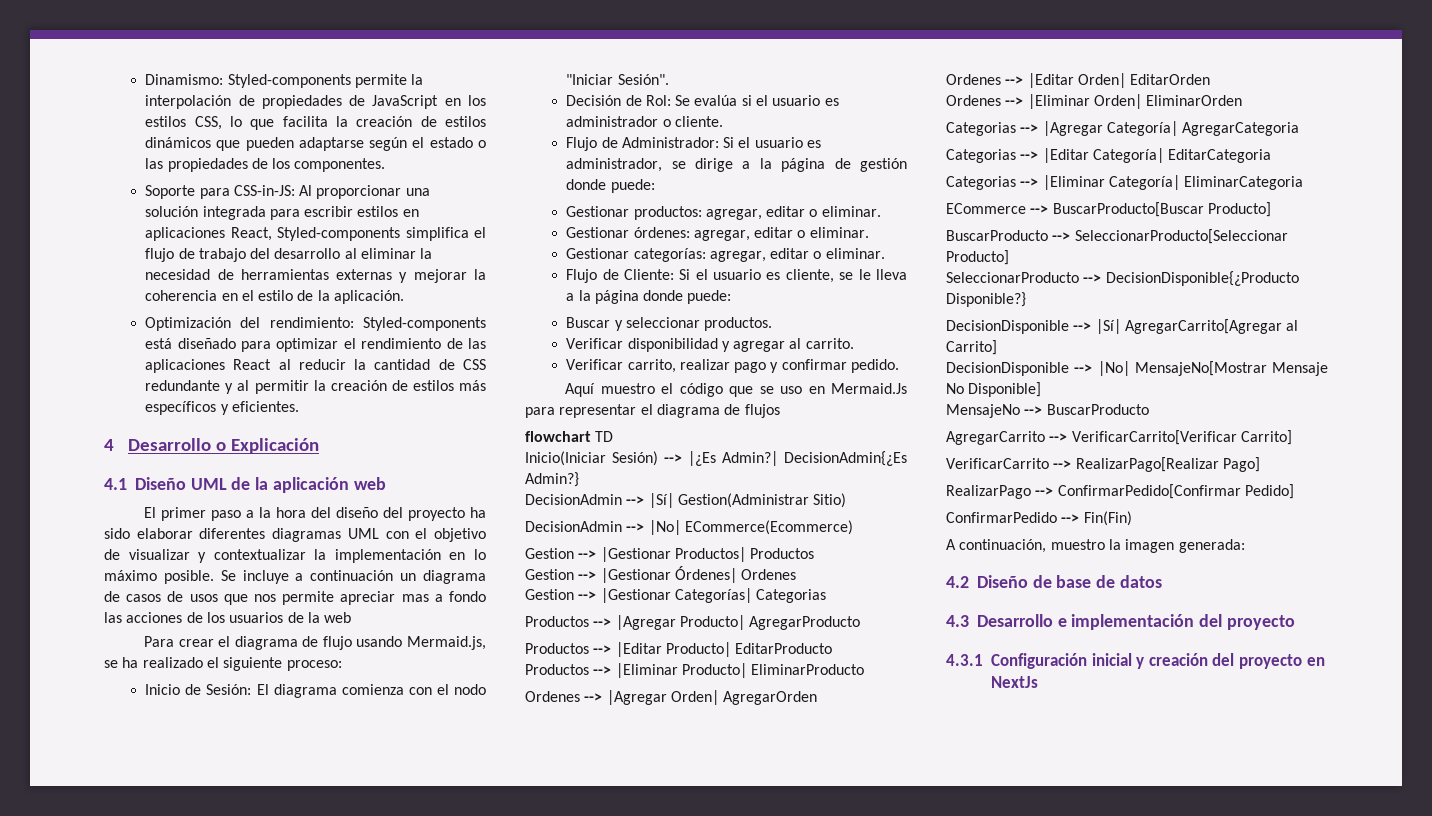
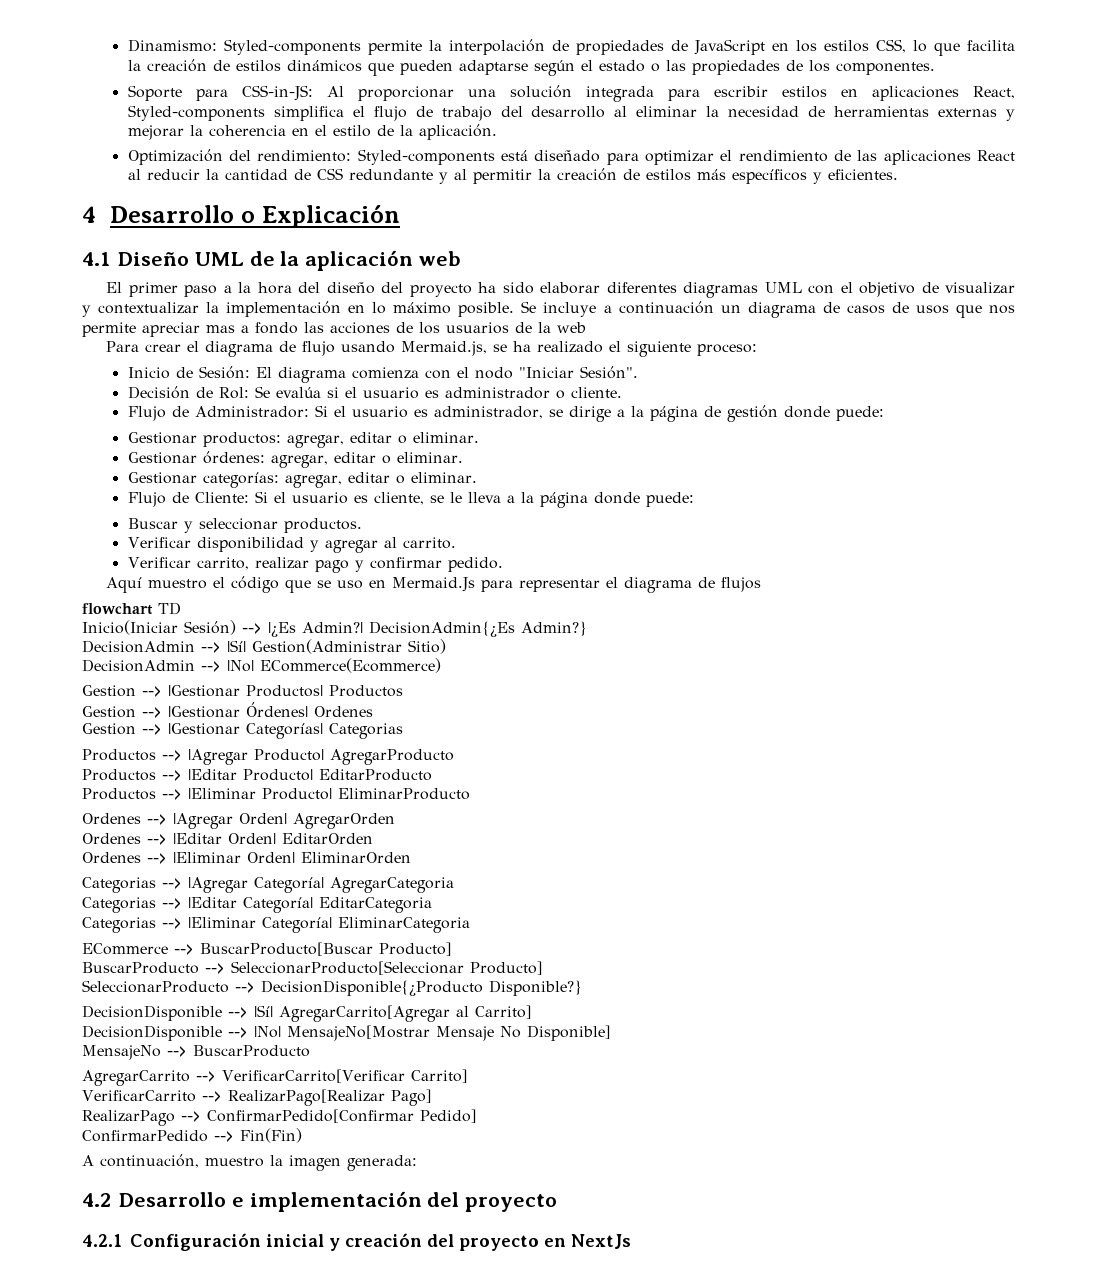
- 4.2 Diseño de base de datos
- 4.3 Desarrollo e implementación del proyecto
+ 4.2 Desarrollo e implementación del proyecto
- 4.3.1 Configuración inicial y creación del proyecto en NextJs
+ 4.2.1 Configuración inicial y creación del proyecto en NextJs

